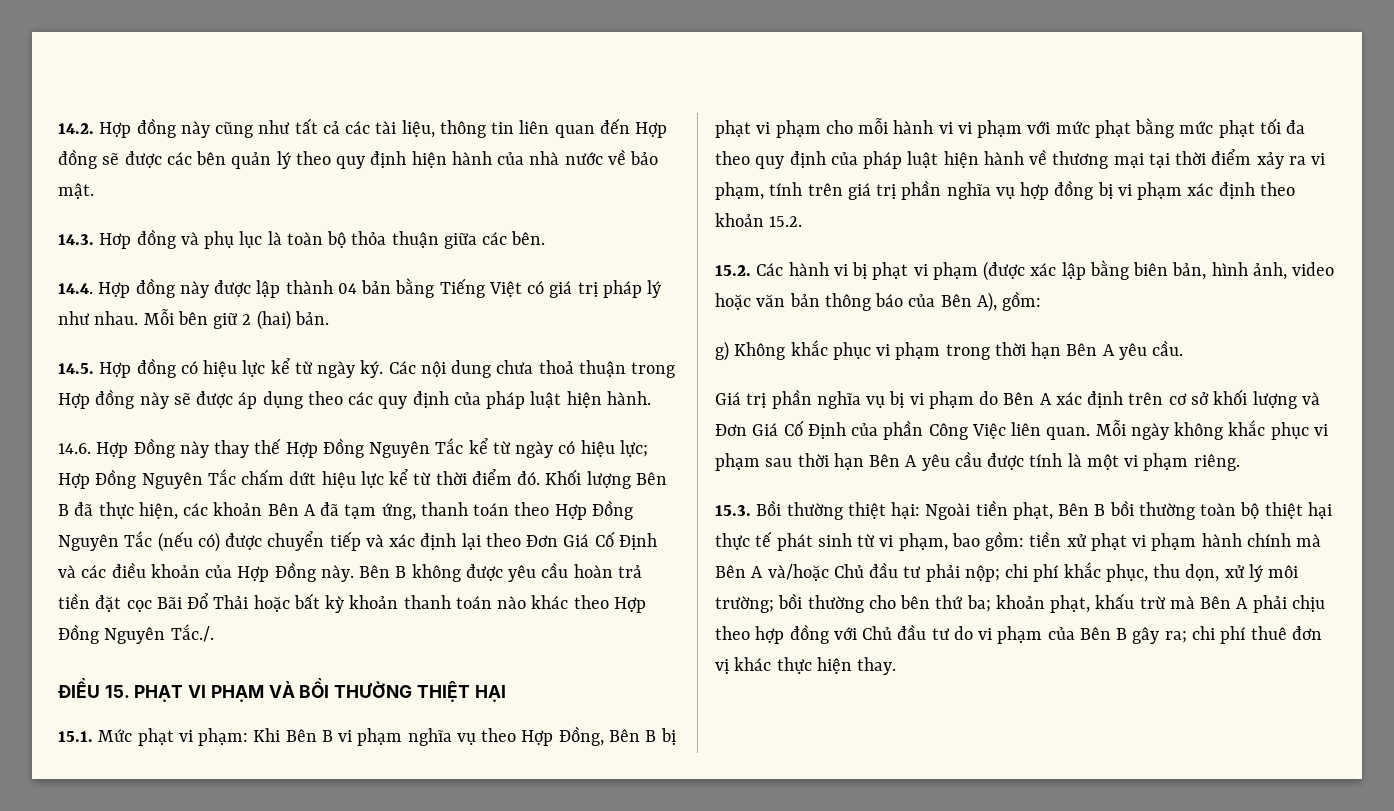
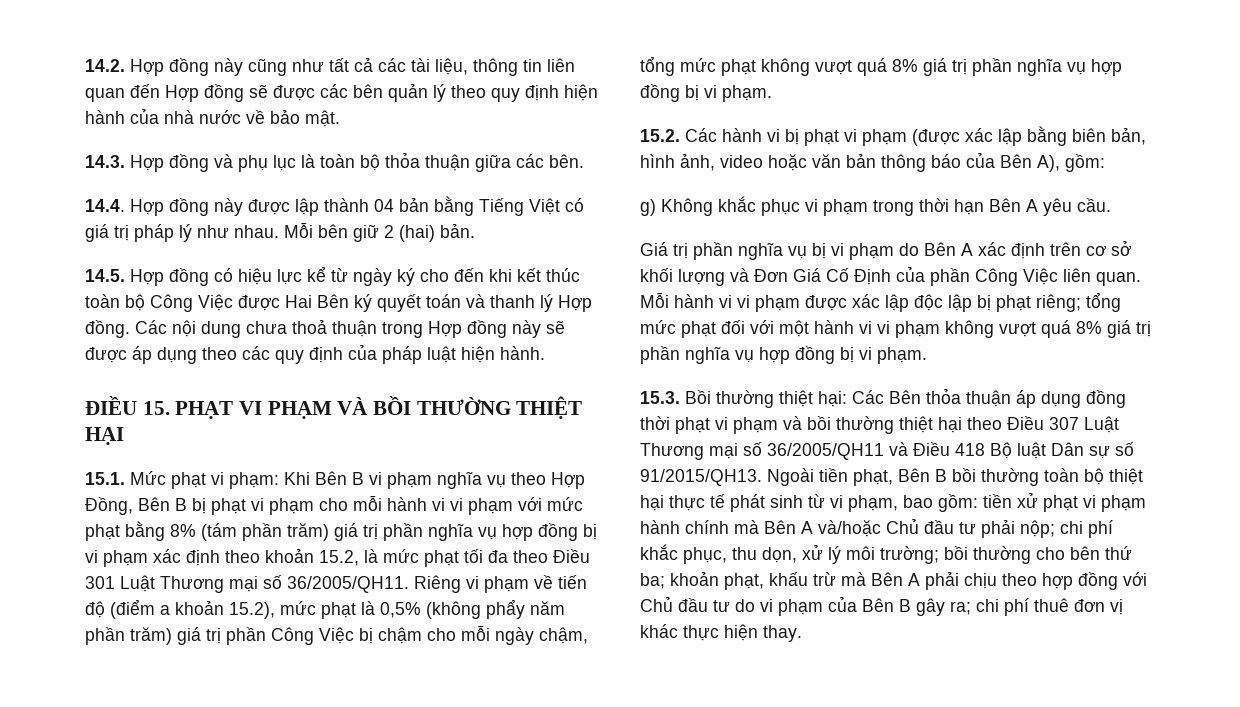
- 14.3. Hơp đồng và phụ lục là toàn bộ thỏa thuận giữa các bên.
+ 14.3. Hợp đồng và phụ lục là toàn bộ thỏa thuận giữa các bên.
- 14.5. Hợp đồng có hiệu lực kể từ ngày ký.
+ 14.5. Hợp đồng có hiệu lực kể từ ngày ký cho đến khi kết thúc toàn bộ Công Việc được Hai Bên ký quyết toán và thanh lý Hợp đồng.
- 14.6. Hợp Đồng này thay thế Hợp Đồng Nguyên Tắc kể từ ngày có hiệu lực; Hợp Đồng Nguyên Tắc chấm dứt hiệu lực kể từ thời điểm đó. Khối lượng Bên B đã thực hiện, các khoản Bên A đã tạm ứng, thanh toán theo Hợp Đồng Nguyên Tắc (nếu có) được chuyển tiếp và xác định lại theo Đơn Giá Cố Định và các điều khoản của Hợp Đồng này. Bên B không được yêu cầu hoàn trả tiền đặt cọc Bãi Đổ Thải hoặc bất kỳ khoản thanh toán nào khác theo Hợp Đồng Nguyên Tắc./.
- 15.1. Mức phạt vi phạm: Khi Bên B vi phạm nghĩa vụ theo Hợp Đồng, Bên B bị phạt vi phạm cho mỗi hành vi vi phạm với mức phạt bằng mức phạt tối đa theo quy định của pháp luật hiện hành về thương mại tại thời điểm xảy ra vi phạm, tính trên giá trị phần nghĩa vụ hợp đồng bị vi phạm xác định theo khoản 15.2.
+ 15.1. Mức phạt vi phạm: Khi Bên B vi phạm nghĩa vụ theo Hợp Đồng, Bên B bị phạt vi phạm cho mỗi hành vi vi phạm với mức phạt bằng 8% (tám phần trăm) giá trị phần nghĩa vụ hợp đồng bị vi phạm xác định theo khoản 15.2, là mức phạt tối đa theo Điều 301 Luật Thương mại số 36/2005/QH11. Riêng vi phạm về tiến độ (điểm a khoản 15.2), mức phạt là 0,5% (không phẩy năm phần trăm) giá trị phần Công Việc bị chậm cho mỗi ngày chậm, tổng mức phạt không vượt quá 8% giá trị phần nghĩa vụ hợp đồng bị vi phạm.
- Mỗi ngày không khắc phục vi phạm sau thời hạn Bên A yêu cầu được tính là một vi phạm riêng.
+ Mỗi hành vi vi phạm được xác lập độc lập bị phạt riêng; tổng mức phạt đối với một hành vi vi phạm không vượt quá 8% giá trị phần nghĩa vụ hợp đồng bị vi phạm.
+ Các Bên thỏa thuận áp dụng đồng thời phạt vi phạm và bồi thường thiệt hại theo Điều 307 Luật Thương mại số 36/2005/QH11 và Điều 418 Bộ luật Dân sự số 91/2015/QH13.

